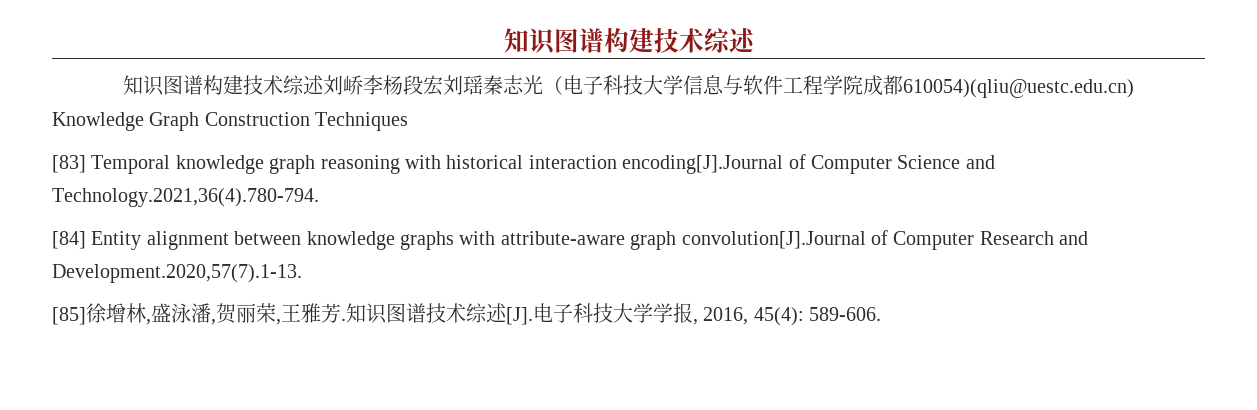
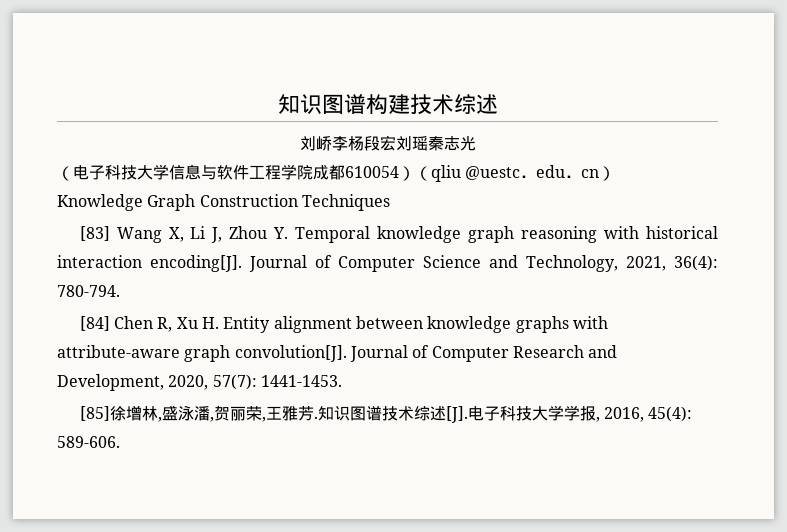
- 知识图谱构建技术综述刘峤李杨段宏刘瑶秦志光（电子科技大学信息与软件工程学院成都610054)(qliu@uestc.edu.cn)
+ 刘峤李杨段宏刘瑶秦志光
+ （电子科技大学信息与软件工程学院成都610054）（qliu @uestc．edu．cn）
- [83] Temporal knowledge graph reasoning with historical interaction encoding[J].Journal of Computer Science and Technology.2021,36(4).780-794.
- [84] Entity alignment between knowledge graphs with attribute-aware graph convolution[J].Journal of Computer Research and Development.2020,57(7).1-13.
+ [83] Wang X, Li J, Zhou Y. Temporal knowledge graph reasoning with historical interaction encoding[J]. Journal of Computer Science and Technology, 2021, 36(4): 780-794.
+ [84] Chen R, Xu H. Entity alignment between knowledge graphs with attribute-aware graph convolution[J]. Journal of Computer Research and Development, 2020, 57(7): 1441-1453.

